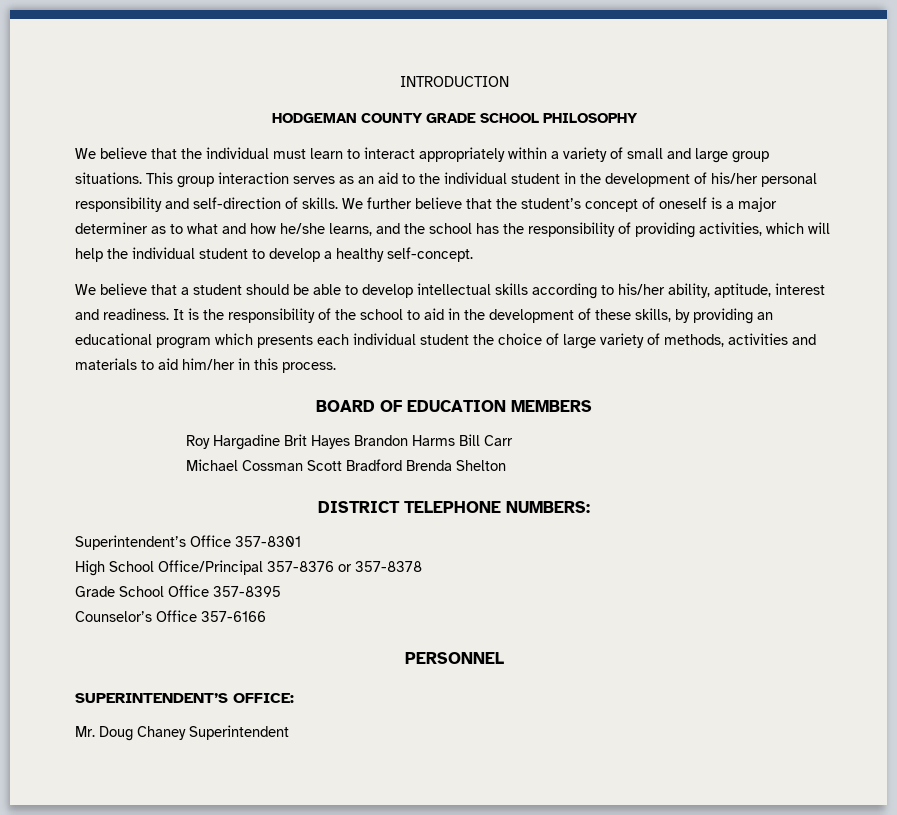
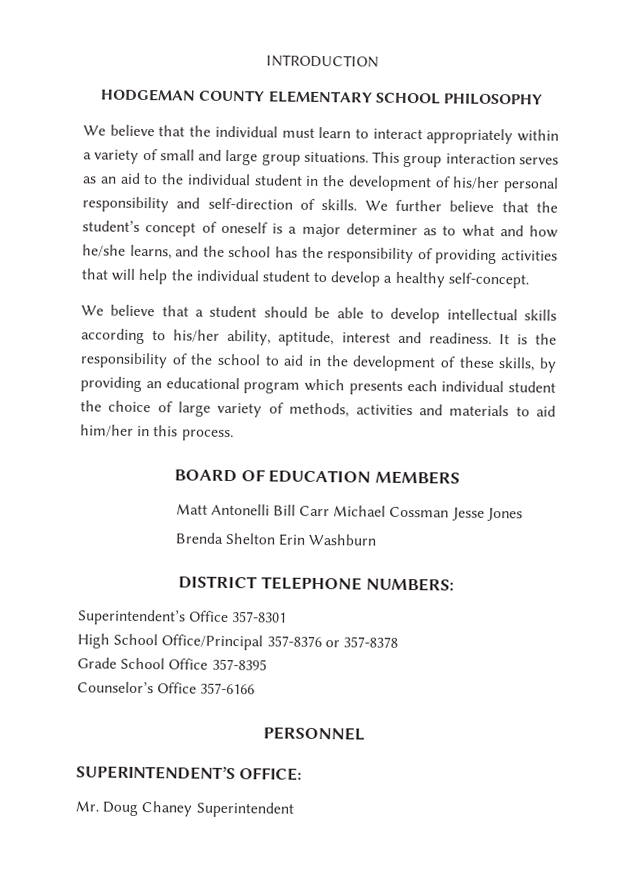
- HODGEMAN COUNTY GRADE SCHOOL PHILOSOPHY
+ HODGEMAN COUNTY ELEMENTARY SCHOOL PHILOSOPHY
- We further believe that the student’s concept of oneself is a major determiner as to what and how he/she learns, and the school has the responsibility of providing activities, which will help the individual student to develop a healthy self-concept.
+ We further believe that the student’s concept of oneself is a major determiner as to what and how he/she learns, and the school has the responsibility of providing activities that will help the individual student to develop a healthy self-concept.
- Roy Hargadine Brit Hayes Brandon Harms Bill Carr
- Michael Cossman Scott Bradford Brenda Shelton
+ Matt Antonelli Bill Carr Michael Cossman Jesse Jones
+ Brenda Shelton Erin Washburn

